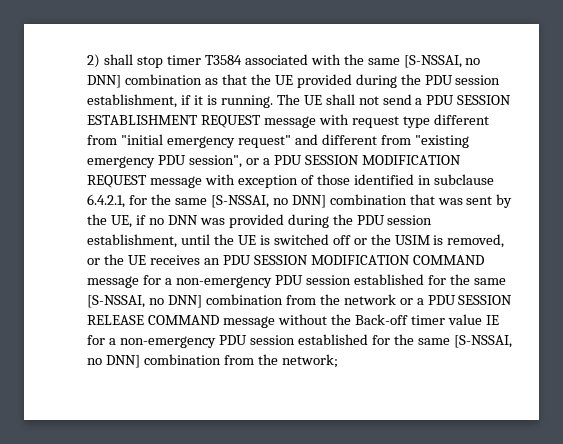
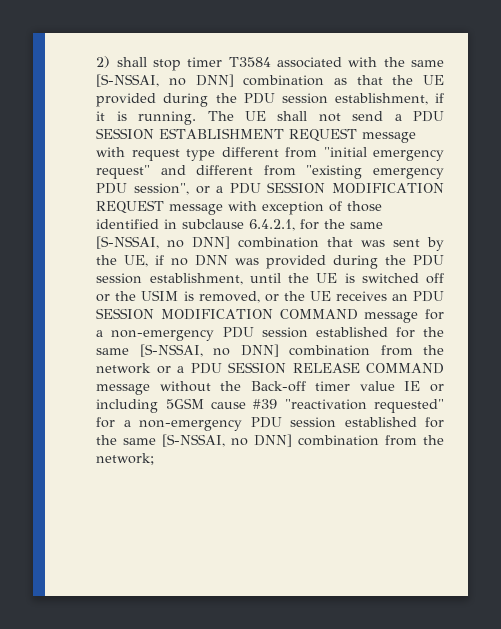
- The UE shall not send a PDU SESSION ESTABLISHMENT REQUEST message with request type different from "initial emergency request" and different from "existing emergency PDU session", or a PDU SESSION MODIFICATION REQUEST message with exception of those identified in subclause 6.4.2.1, for the same [S-NSSAI, no DNN] combination that was sent by the UE, if no DNN was provided during the PDU session establishment, until the UE is switched off or the USIM is removed, or the UE receives an PDU SESSION MODIFICATION COMMAND message for a non-emergency PDU session established for the same [S-NSSAI, no DNN] combination from the network or a PDU SESSION RELEASE COMMAND message without the Back-off timer value IE for a non-emergency PDU session established for the same [S-NSSAI, no DNN] combination from the network;
+ The UE shall not send a PDU SESSION ESTABLISHMENT REQUEST message with request type different from "initial emergency request" and different from "existing emergency PDU session", or a PDU SESSION MODIFICATION REQUEST message with exception of those identified in subclause 6.4.2.1, for the same [S-NSSAI, no DNN] combination that was sent by the UE, if no DNN was provided during the PDU session establishment, until the UE is switched off or the USIM is removed, or the UE receives an PDU SESSION MODIFICATION COMMAND message for a non-emergency PDU session established for the same [S-NSSAI, no DNN] combination from the network or a PDU SESSION RELEASE COMMAND message without the Back-off timer value IE or including 5GSM cause #39 "reactivation requested" for a non-emergency PDU session established for the same [S-NSSAI, no DNN] combination from the network;

